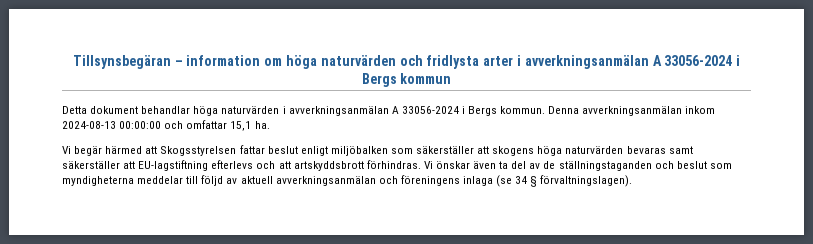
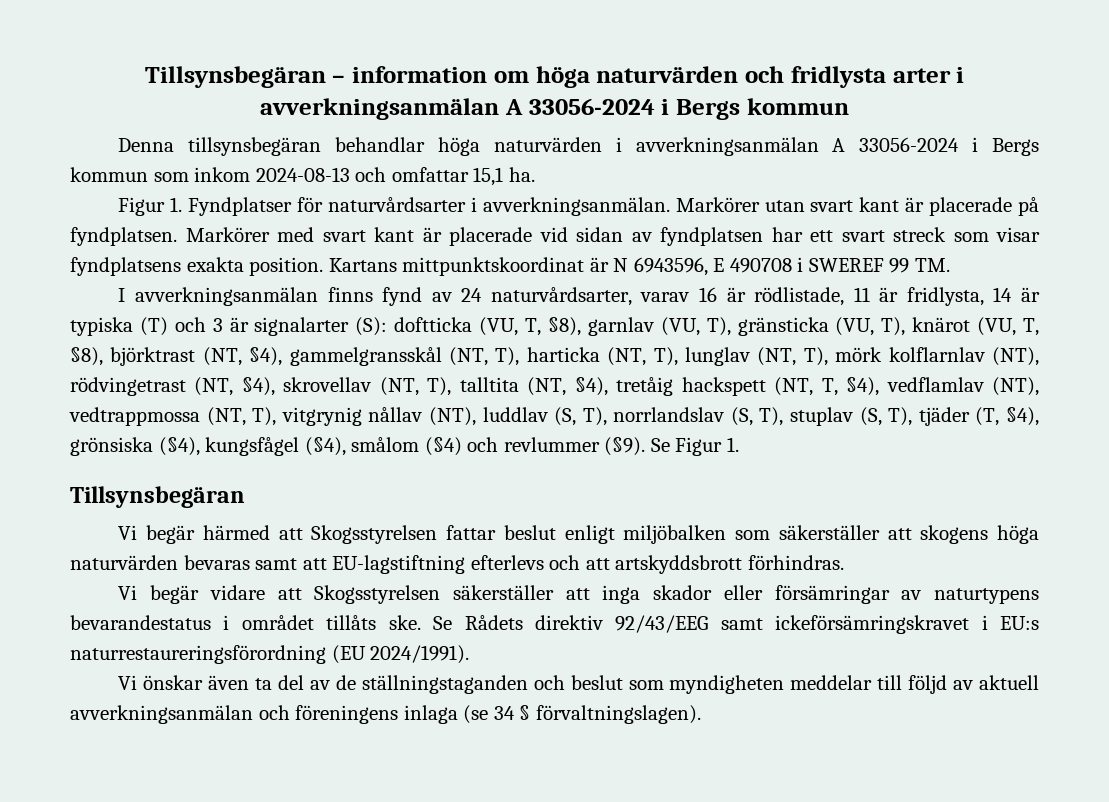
- Detta dokument behandlar höga naturvärden i avverkningsanmälan A 33056-2024 i Bergs kommun. Denna avverkningsanmälan inkom 2024-08-13 00:00:00 och omfattar 15,1 ha.
+ Denna tillsynsbegäran behandlar höga naturvärden i avverkningsanmälan A 33056-2024 i Bergs kommun som inkom 2024-08-13 och omfattar 15,1 ha.
+ Figur 1. Fyndplatser för naturvårdsarter i avverkningsanmälan. Markörer utan svart kant är placerade på fyndplatsen. Markörer med svart kant är placerade vid sidan av fyndplatsen har ett svart streck som visar fyndplatsens exakta position. Kartans mittpunktskoordinat är N 6943596, E 490708 i SWEREF 99 TM.
+ I avverkningsanmälan finns fynd av 24 naturvårdsarter, varav 16 är rödlistade, 11 är fridlysta, 14 är typiska (T) och 3 är signalarter (S): doftticka (VU, T, §8), garnlav (VU, T), gränsticka (VU, T), knärot (VU, T, §8), björktrast (NT, §4), gammelgransskål (NT, T), harticka (NT, T), lunglav (NT, T), mörk kolflarnlav (NT), rödvingetrast (NT, §4), skrovellav (NT, T), talltita (NT, §4), tretåig hackspett (NT, T, §4), vedflamlav (NT), vedtrappmossa (NT, T), vitgrynig nållav (NT), luddlav (S, T), norrlandslav (S, T), stuplav (S, T), tjäder (T, §4), grönsiska (§4), kungsfågel (§4), smålom (§4) och revlummer (§9). Se Figur 1.
+ Tillsynsbegäran
- Vi begär härmed att Skogsstyrelsen fattar beslut enligt miljöbalken som säkerställer att skogens höga naturvärden bevaras samt säkerställer att EU-lagstiftning efterlevs och att artskyddsbrott förhindras. Vi önskar även ta del av de ställningstaganden och beslut som myndigheterna meddelar till följd av aktuell avverkningsanmälan och föreningens inlaga (se 34 § förvaltningslagen).
+ Vi begär härmed att Skogsstyrelsen fattar beslut enligt miljöbalken som säkerställer att skogens höga naturvärden bevaras samt att EU-lagstiftning efterlevs och att artskyddsbrott förhindras.
+ Vi begär vidare att Skogsstyrelsen säkerställer att inga skador eller försämringar av naturtypens bevarandestatus i området tillåts ske. Se Rådets direktiv 92/43/EEG samt ickeförsämringskravet i EU:s naturrestaureringsförordning (EU 2024/1991).
+ Vi önskar även ta del av de ställningstaganden och beslut som myndigheten meddelar till följd av aktuell avverkningsanmälan och föreningens inlaga (se 34 § förvaltningslagen).

